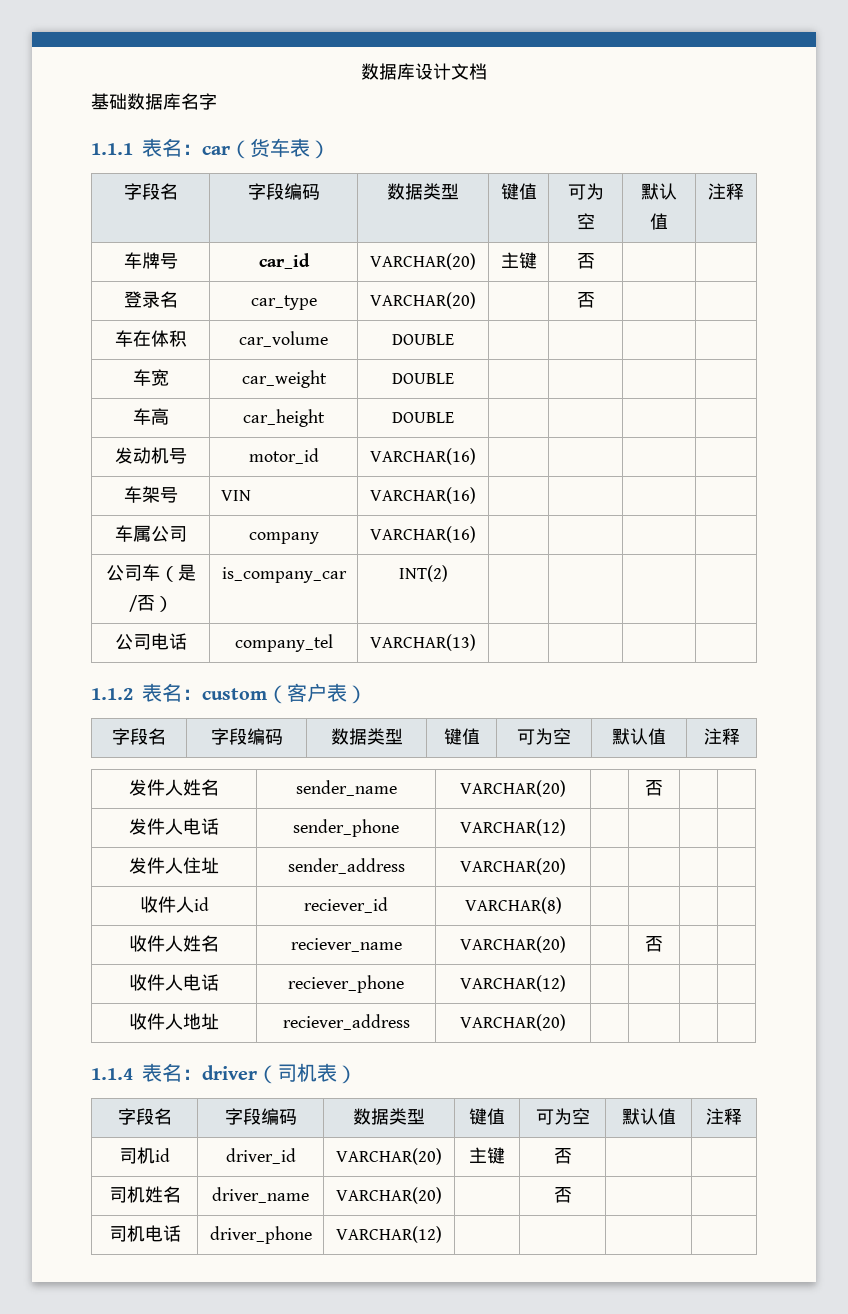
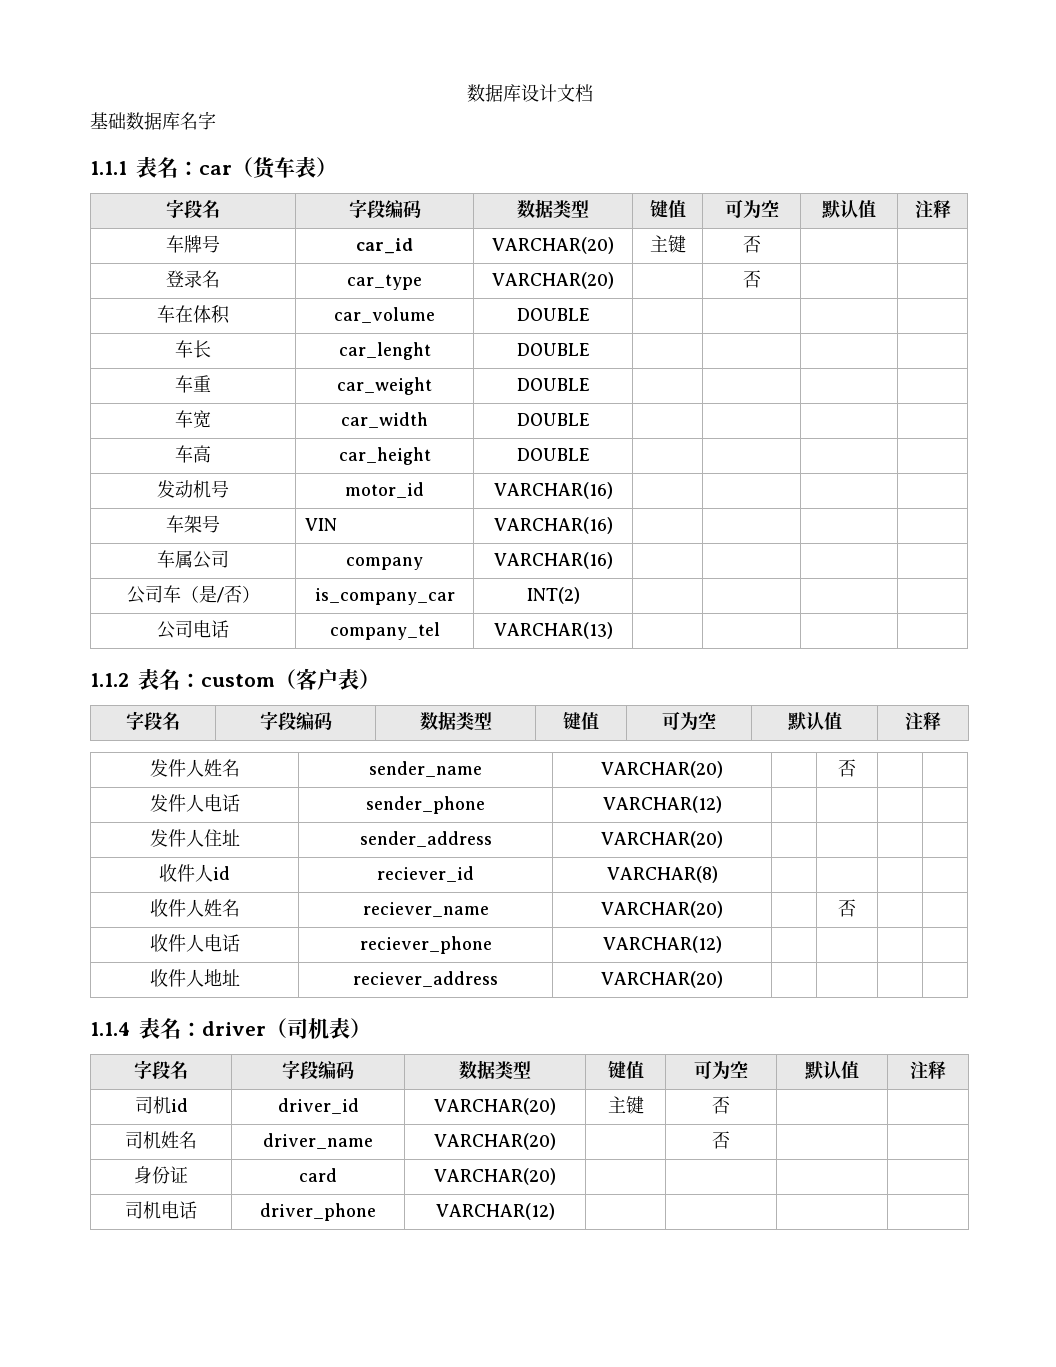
+ 车长 | car_lenght | DOUBLE | | | |
+ 车重 | car_weight | DOUBLE | | | |
- 车宽 | car_weight | DOUBLE | | | |
+ 车宽 | car_width | DOUBLE | | | |
+ 身份证 | card | VARCHAR(20) | | | |

